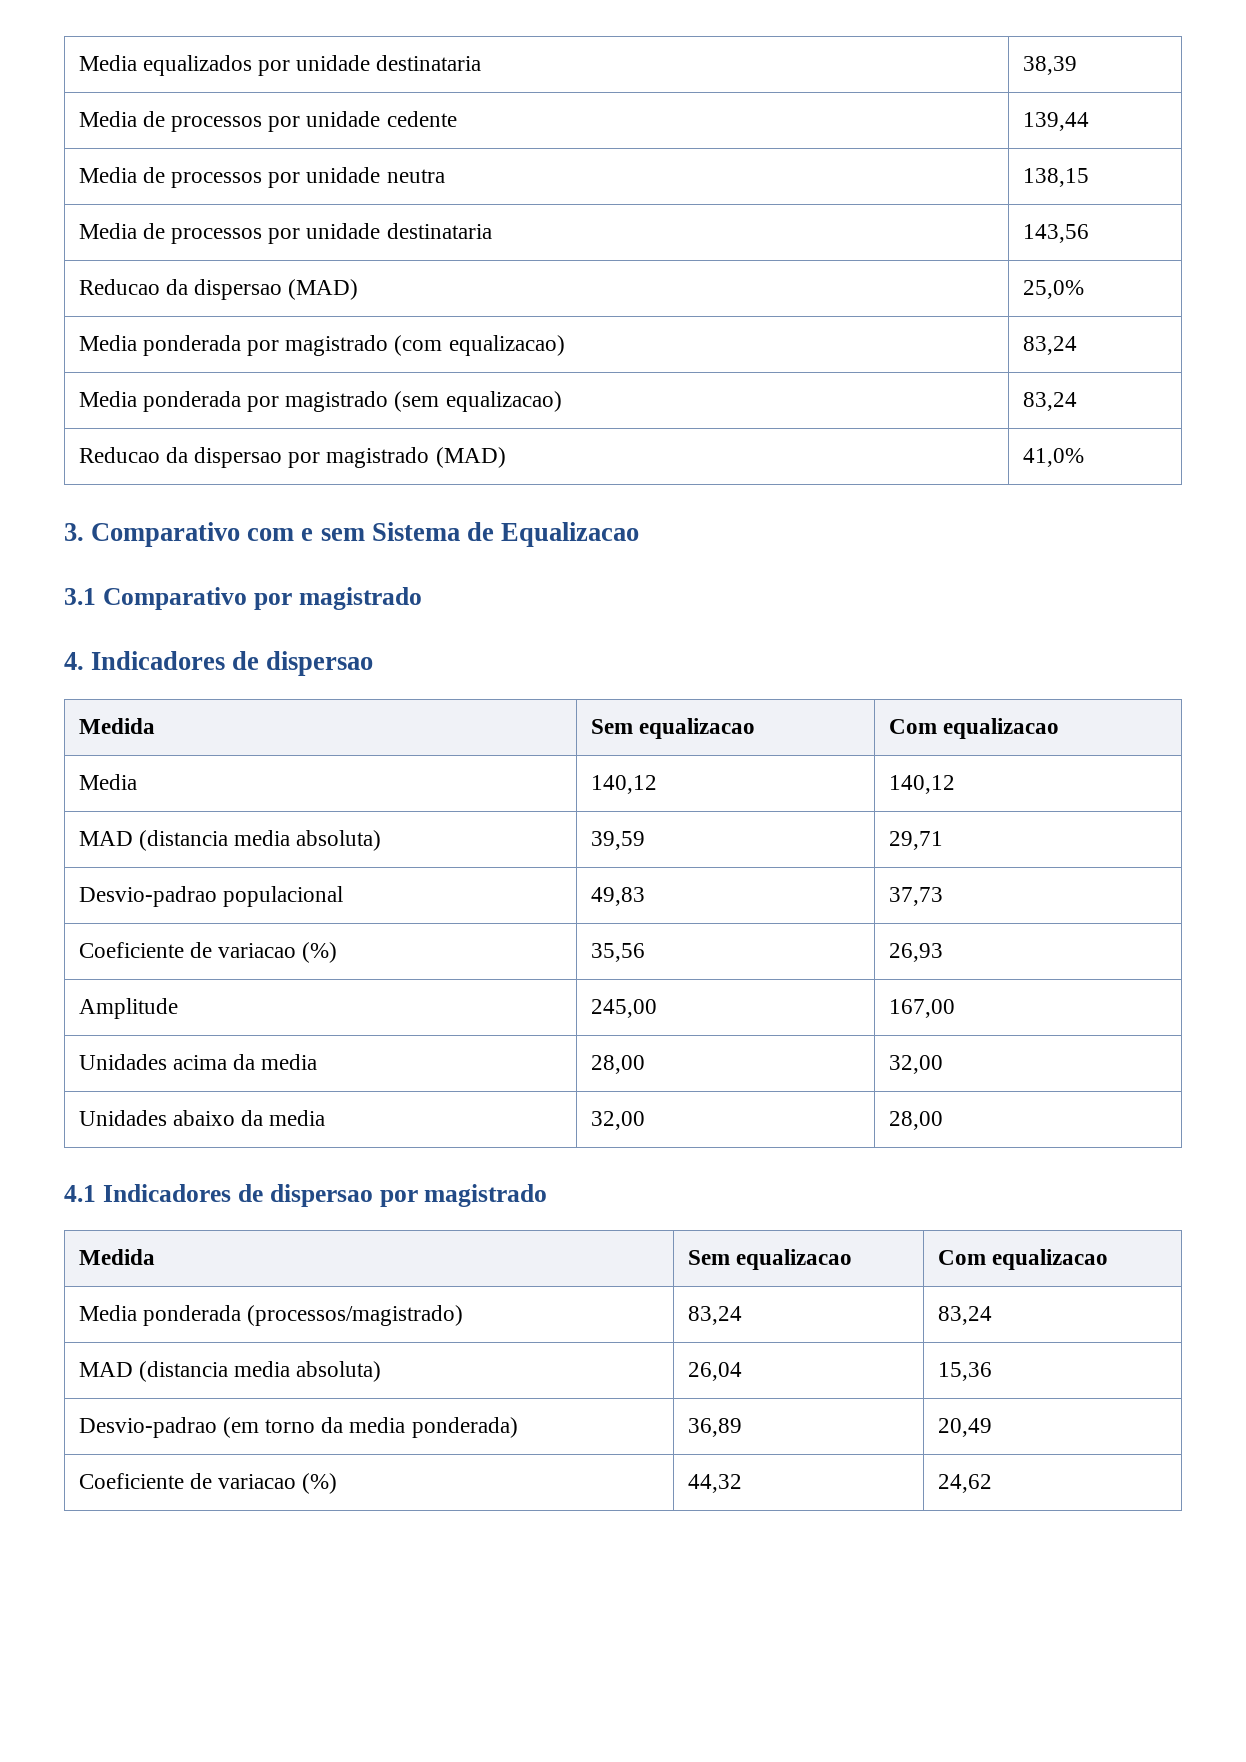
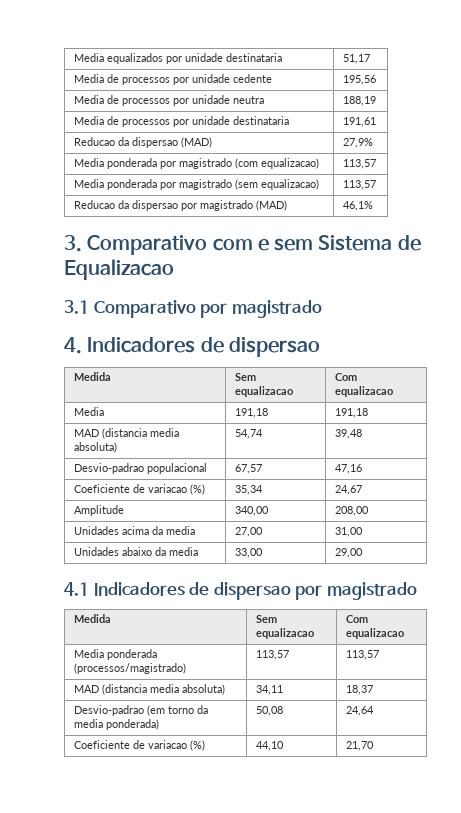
- Media equalizados por unidade destinataria | 38,39
+ Media equalizados por unidade destinataria | 51,17
- Media de processos por unidade cedente | 139,44
+ Media de processos por unidade cedente | 195,56
- Media de processos por unidade neutra | 138,15
+ Media de processos por unidade neutra | 188,19
- Media de processos por unidade destinataria | 143,56
+ Media de processos por unidade destinataria | 191,61
- Reducao da dispersao (MAD) | 25,0%
+ Reducao da dispersao (MAD) | 27,9%
- Media ponderada por magistrado (com equalizacao) | 83,24
+ Media ponderada por magistrado (com equalizacao) | 113,57
- Media ponderada por magistrado (sem equalizacao) | 83,24
+ Media ponderada por magistrado (sem equalizacao) | 113,57
- Reducao da dispersao por magistrado (MAD) | 41,0%
+ Reducao da dispersao por magistrado (MAD) | 46,1%
- Media | 140,12 | 140,12
- MAD (distancia media absoluta) | 39,59 | 29,71
+ Media | 191,18 | 191,18
+ MAD (distancia media absoluta) | 54,74 | 39,48
- Desvio-padrao populacional | 49,83 | 37,73
- Coeficiente de variacao (%) | 35,56 | 26,93
+ Desvio-padrao populacional | 67,57 | 47,16
+ Coeficiente de variacao (%) | 35,34 | 24,67
- Amplitude | 245,00 | 167,00
+ Amplitude | 340,00 | 208,00
- Unidades acima da media | 28,00 | 32,00
+ Unidades acima da media | 27,00 | 31,00
- Unidades abaixo da media | 32,00 | 28,00
+ Unidades abaixo da media | 33,00 | 29,00
- Media ponderada (processos/magistrado) | 83,24 | 83,24
- MAD (distancia media absoluta) | 26,04 | 15,36
+ Media ponderada (processos/magistrado) | 113,57 | 113,57
+ MAD (distancia media absoluta) | 34,11 | 18,37
- Desvio-padrao (em torno da media ponderada) | 36,89 | 20,49
- Coeficiente de variacao (%) | 44,32 | 24,62
+ Desvio-padrao (em torno da media ponderada) | 50,08 | 24,64
+ Coeficiente de variacao (%) | 44,10 | 21,70

